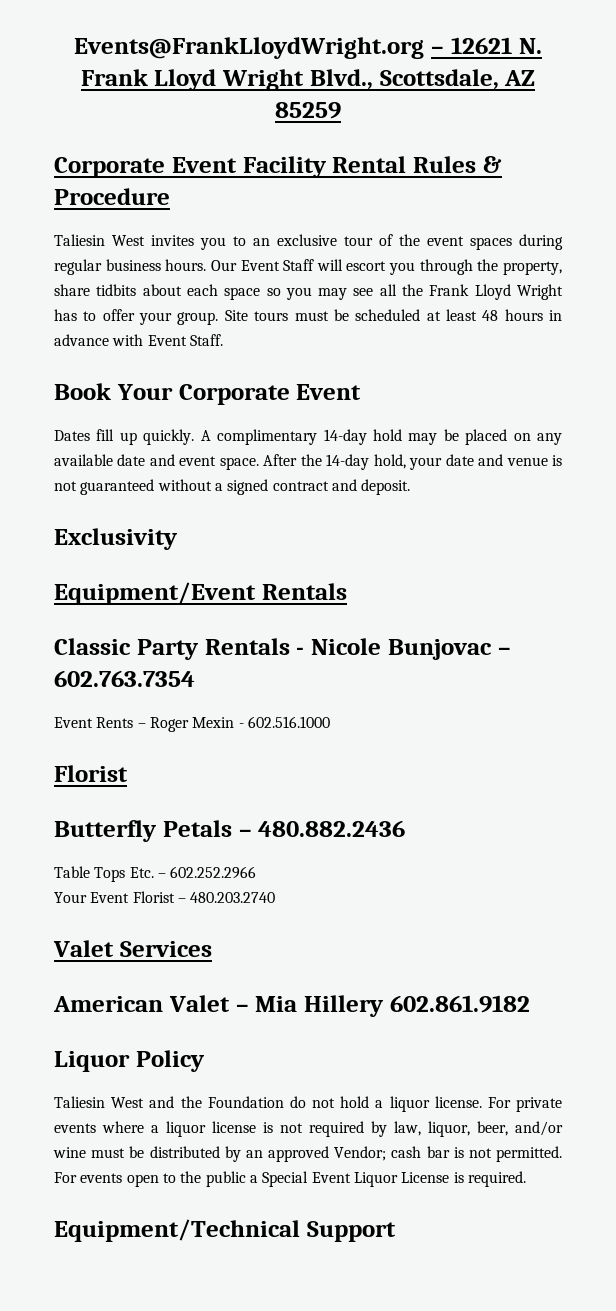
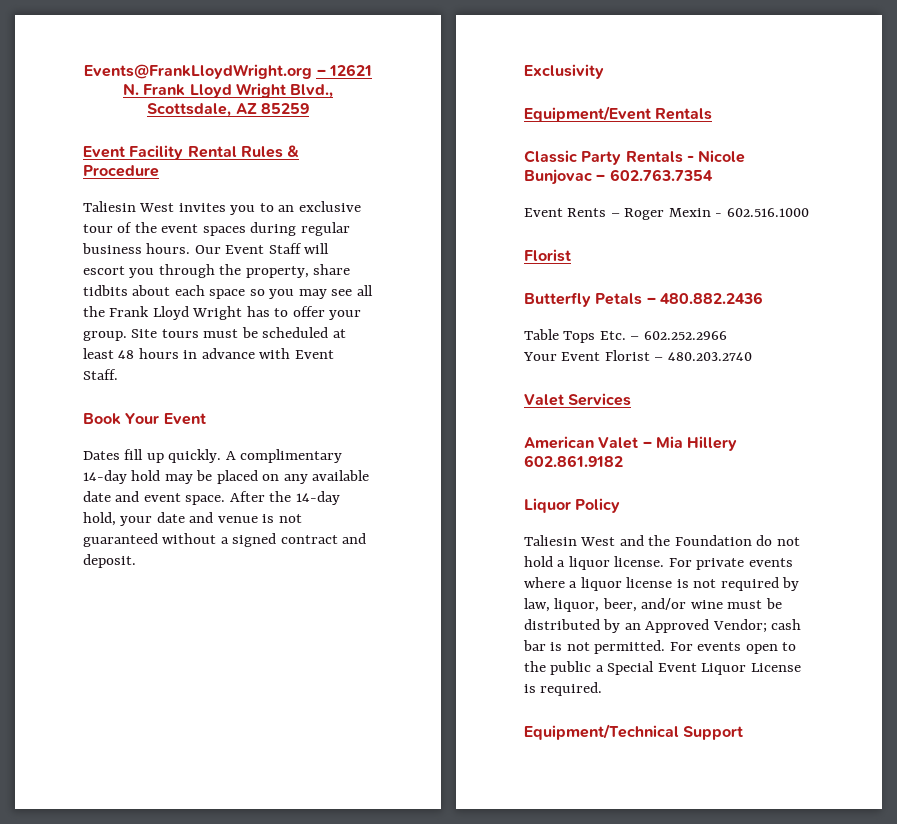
- Corporate Event Facility Rental Rules & Procedure
+ Event Facility Rental Rules & Procedure
- Book Your Corporate Event
+ Book Your Event
- For private events where a liquor license is not required by law, liquor, beer, and/or wine must be distributed by an approved Vendor; cash bar is not permitted.
+ For private events where a liquor license is not required by law, liquor, beer, and/or wine must be distributed by an Approved Vendor; cash bar is not permitted.

